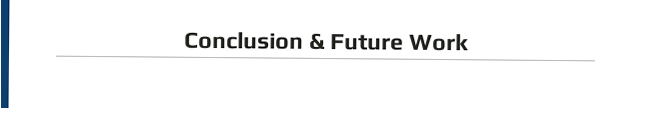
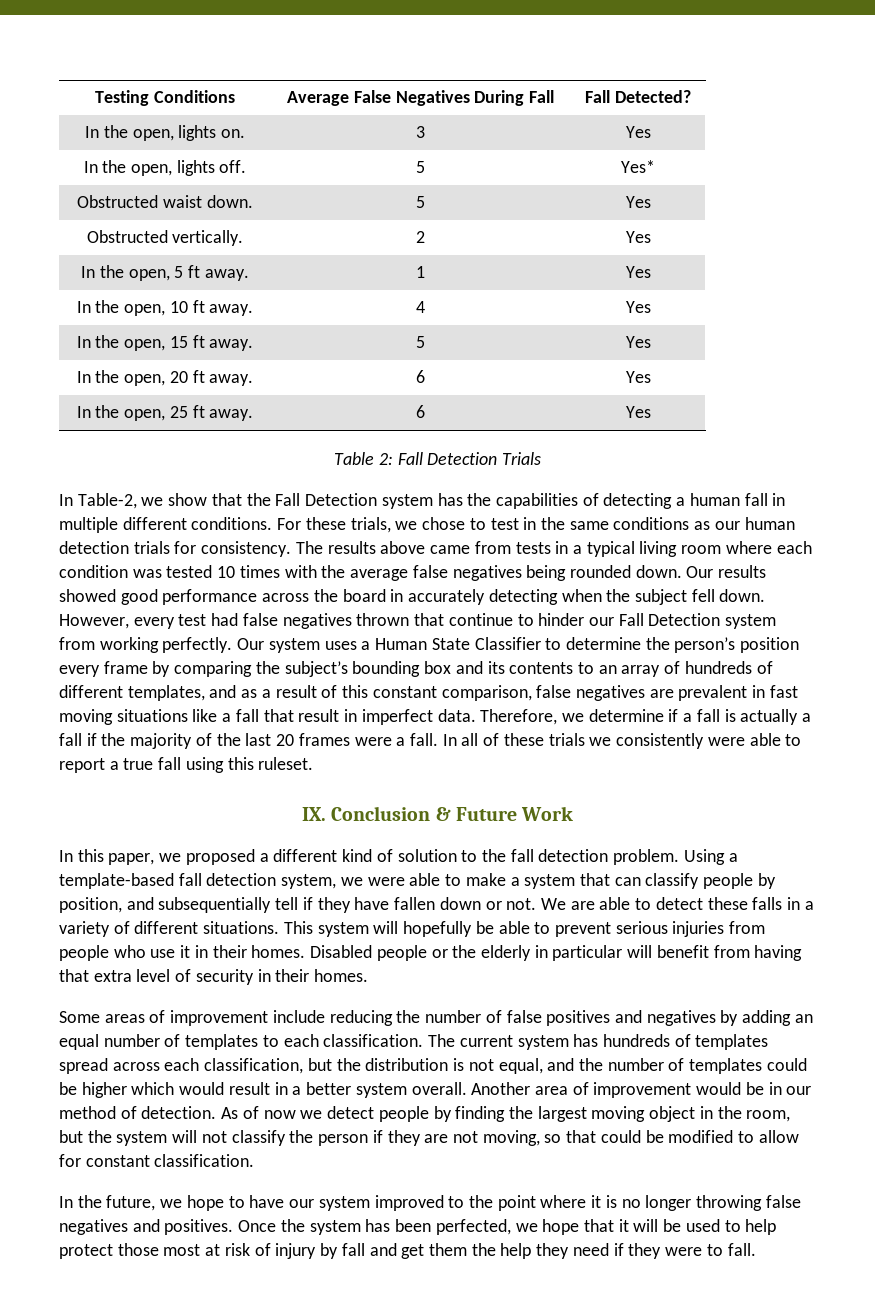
- Conclusion & Future Work
+ Testing Conditions | Average False Negatives During Fall | Fall Detected?
+ In the open, lights on. | 3 | Yes
+ In the open, lights off. | 5 | Yes*
+ Obstructed waist down. | 5 | Yes
+ Obstructed vertically. | 2 | Yes
+ In the open, 5 ft away. | 1 | Yes
+ In the open, 10 ft away. | 4 | Yes
+ In the open, 15 ft away. | 5 | Yes
+ In the open, 20 ft away. | 6 | Yes
+ In the open, 25 ft away. | 6 | Yes
+ Table 2: Fall Detection Trials
+ In Table-2, we show that the Fall Detection system has the capabilities of detecting a human fall in multiple different conditions. For these trials, we chose to test in the same conditions as our human detection trials for consistency. The results above came from tests in a typical living room where each condition was tested 10 times with the average false negatives being rounded down. Our results showed good performance across the board in accurately detecting when the subject fell down. However, every test had false negatives thrown that continue to hinder our Fall Detection system from working perfectly. Our system uses a Human State Classifier to determine the person’s position every frame by comparing the subject’s bounding box and its contents to an array of hundreds of different templates, and as a result of this constant comparison, false negatives are prevalent in fast moving situations like a fall that result in imperfect data. Therefore, we determine if a fall is actually a fall if the majority of the last 20 frames were a fall. In all of these trials we consistently were able to report a true fall using this ruleset.
+ IX. Conclusion & Future Work
+ In this paper, we proposed a different kind of solution to the fall detection problem. Using a template-based fall detection system, we were able to make a system that can classify people by position, and subsequentially tell if they have fallen down or not. We are able to detect these falls in a variety of different situations. This system will hopefully be able to prevent serious injuries from people who use it in their homes. Disabled people or the elderly in particular will benefit from having that extra level of security in their homes.
+ Some areas of improvement include reducing the number of false positives and negatives by adding an equal number of templates to each classification. The current system has hundreds of templates spread across each classification, but the distribution is not equal, and the number of templates could be higher which would result in a better system overall. Another area of improvement would be in our method of detection. As of now we detect people by finding the largest moving object in the room, but the system will not classify the person if they are not moving, so that could be modified to allow for constant classification.
+ In the future, we hope to have our system improved to the point where it is no longer throwing false negatives and positives. Once the system has been perfected, we hope that it will be used to help protect those most at risk of injury by fall and get them the help they need if they were to fall.

